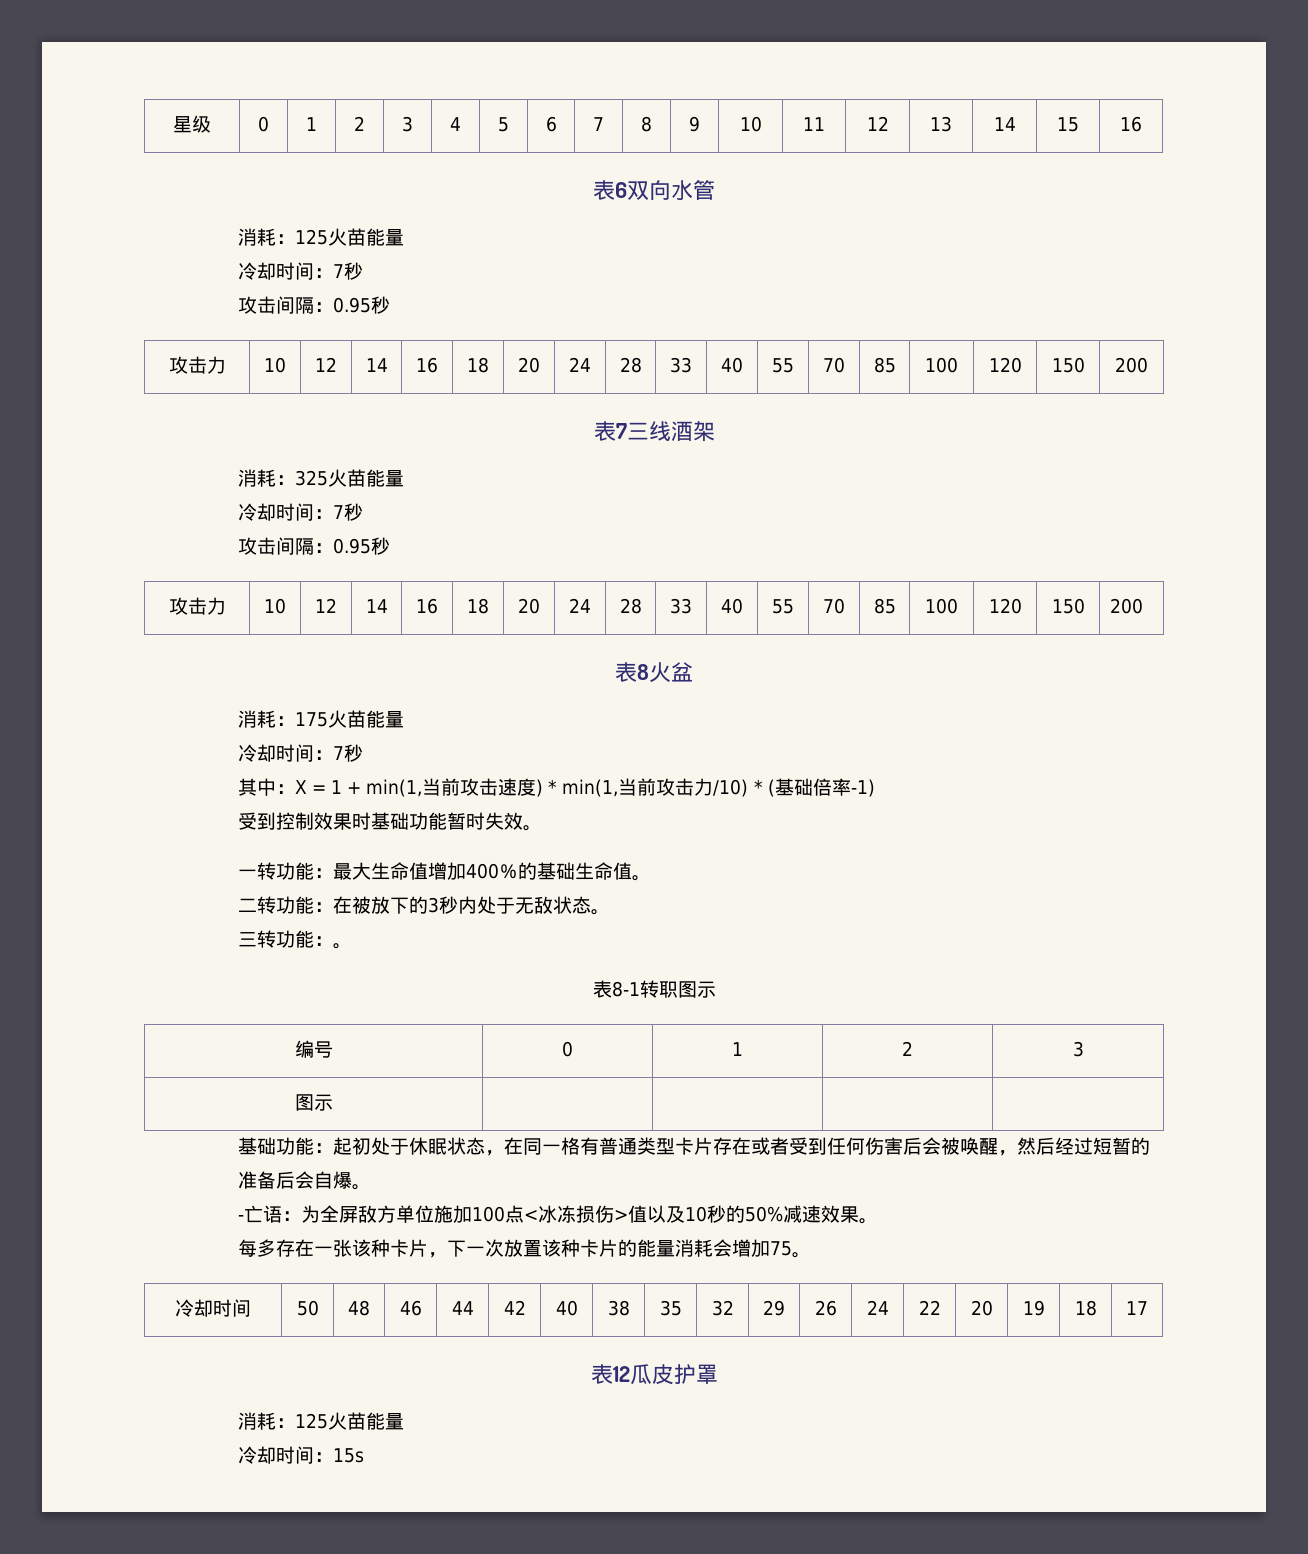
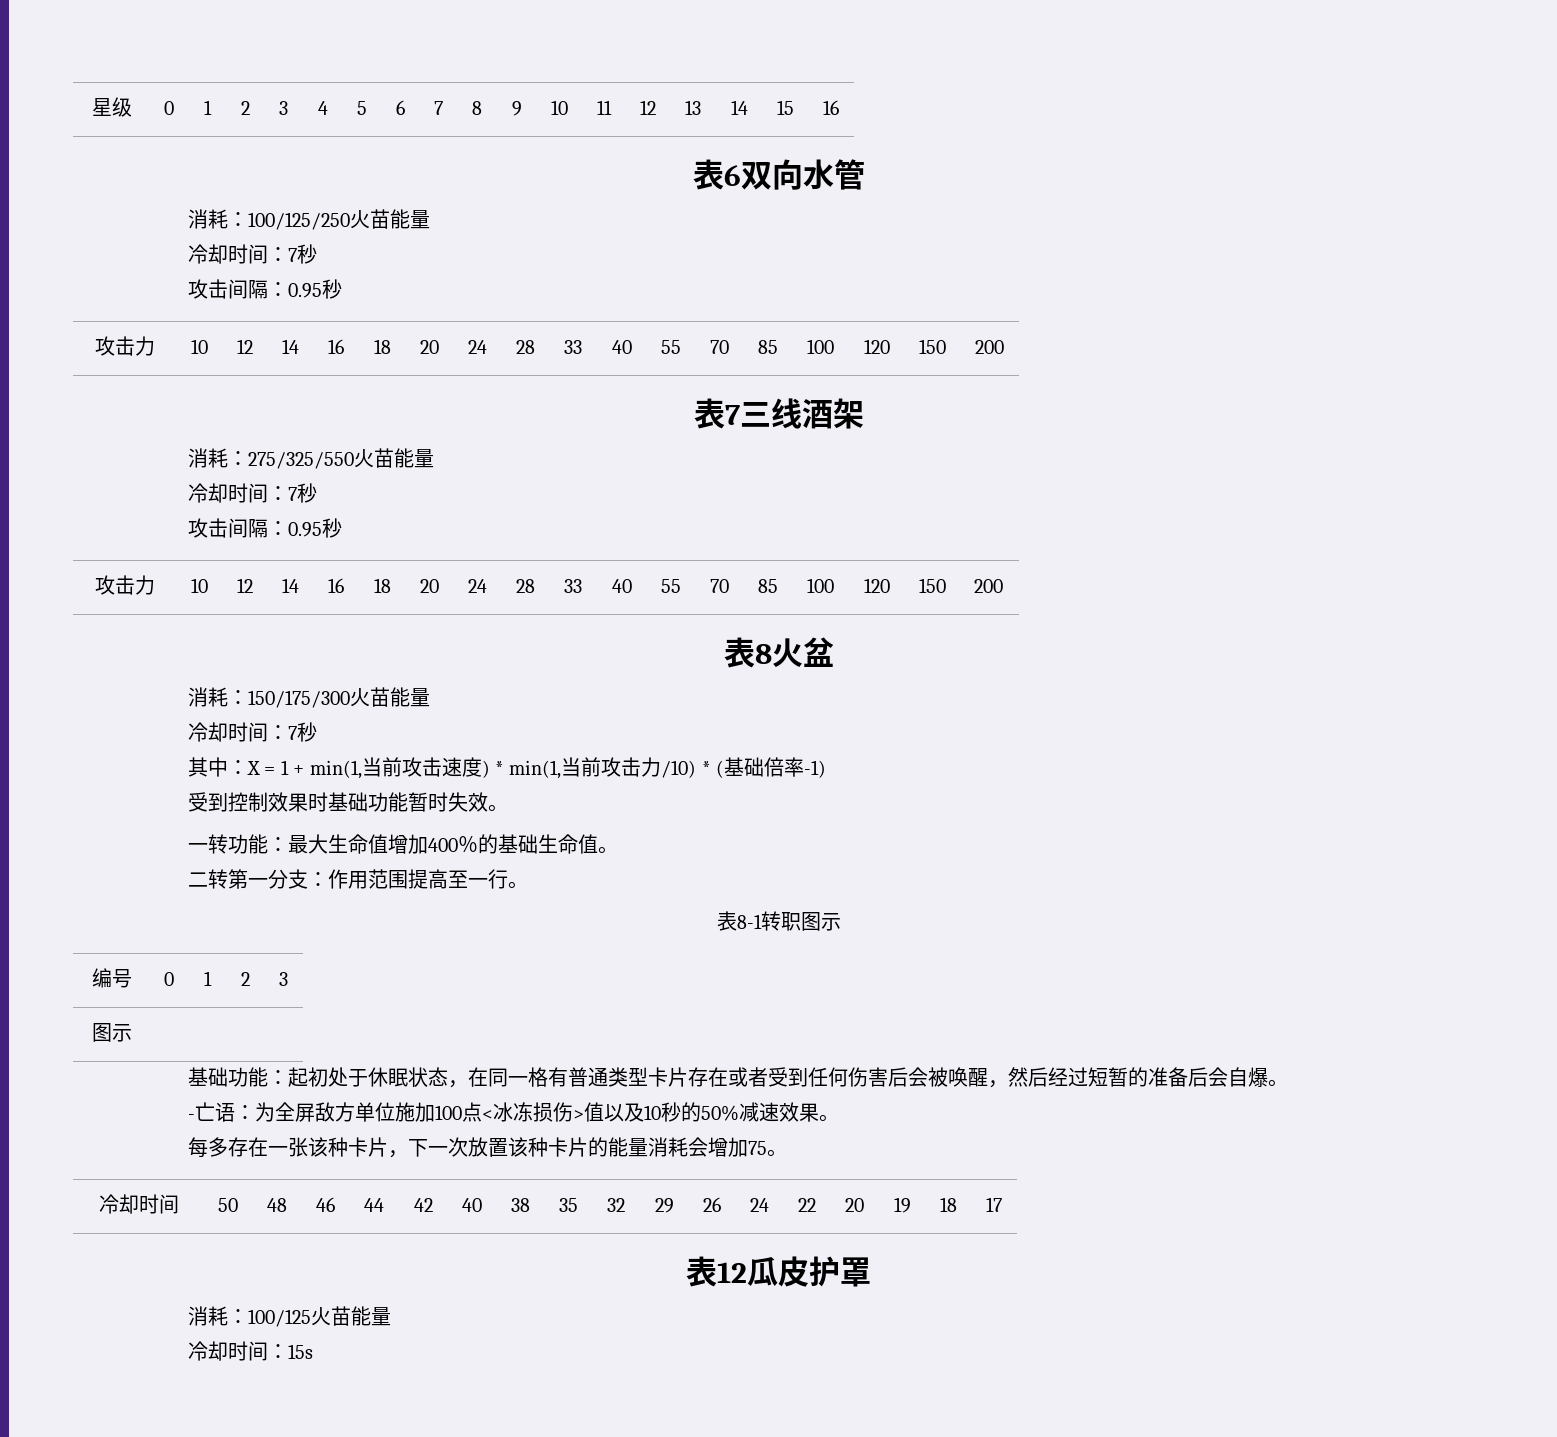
  表6双向水管
- 消耗：125火苗能量
+ 消耗：100/125/250火苗能量
- 消耗：325火苗能量
+ 消耗：275/325/550火苗能量
- 消耗：175火苗能量
+ 消耗：150/175/300火苗能量
- 二转功能：在被放下的3秒内处于无敌状态。
- 三转功能：。
+ 二转第一分支：作用范围提高至一行。
  表12瓜皮护罩
- 消耗：125火苗能量
+ 消耗：100/125火苗能量

